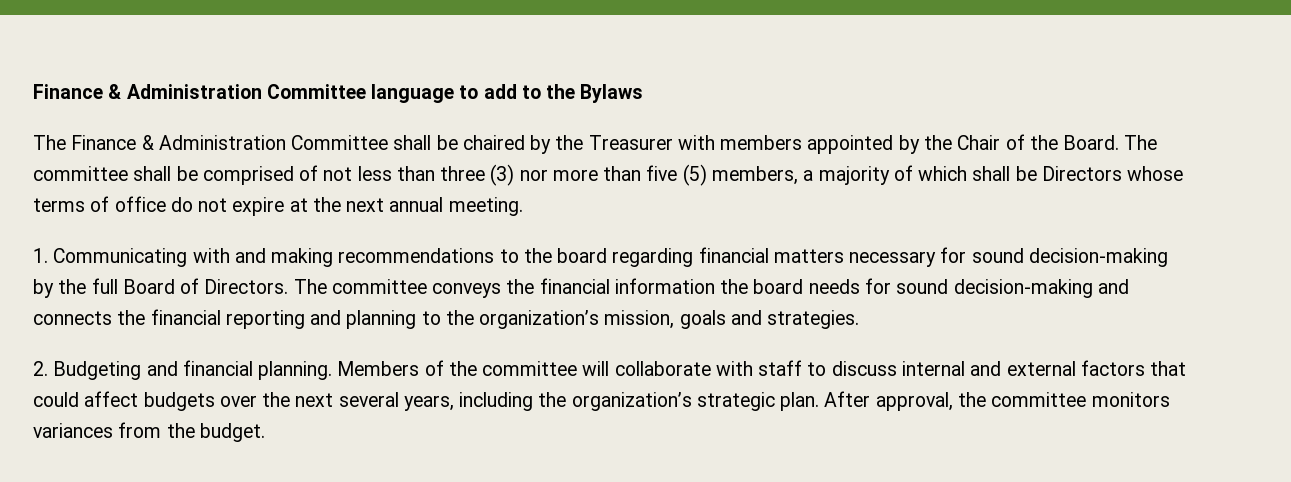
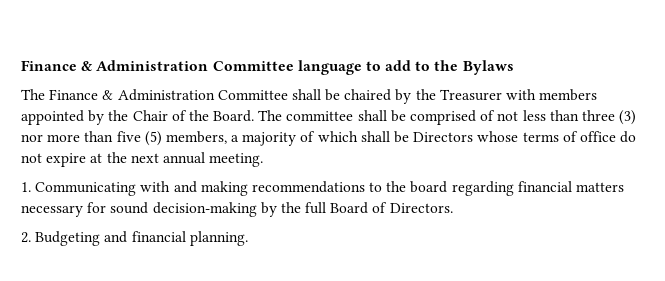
- The committee conveys the financial information the board needs for sound decision-making and connects the financial reporting and planning to the organization’s mission, goals and strategies.
- Members of the committee will collaborate with staff to discuss internal and external factors that could affect budgets over the next several years, including the organization’s strategic plan. After approval, the committee monitors variances from the budget.

